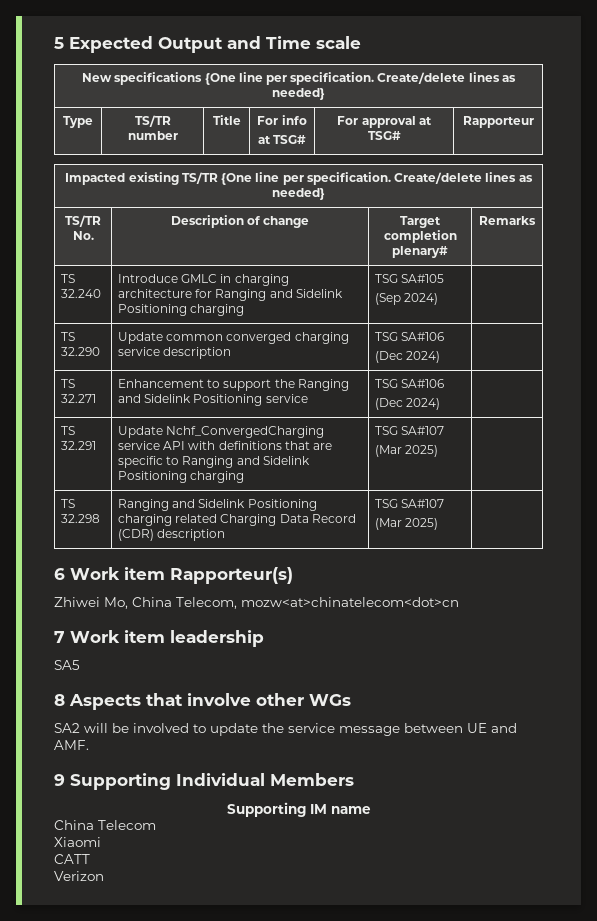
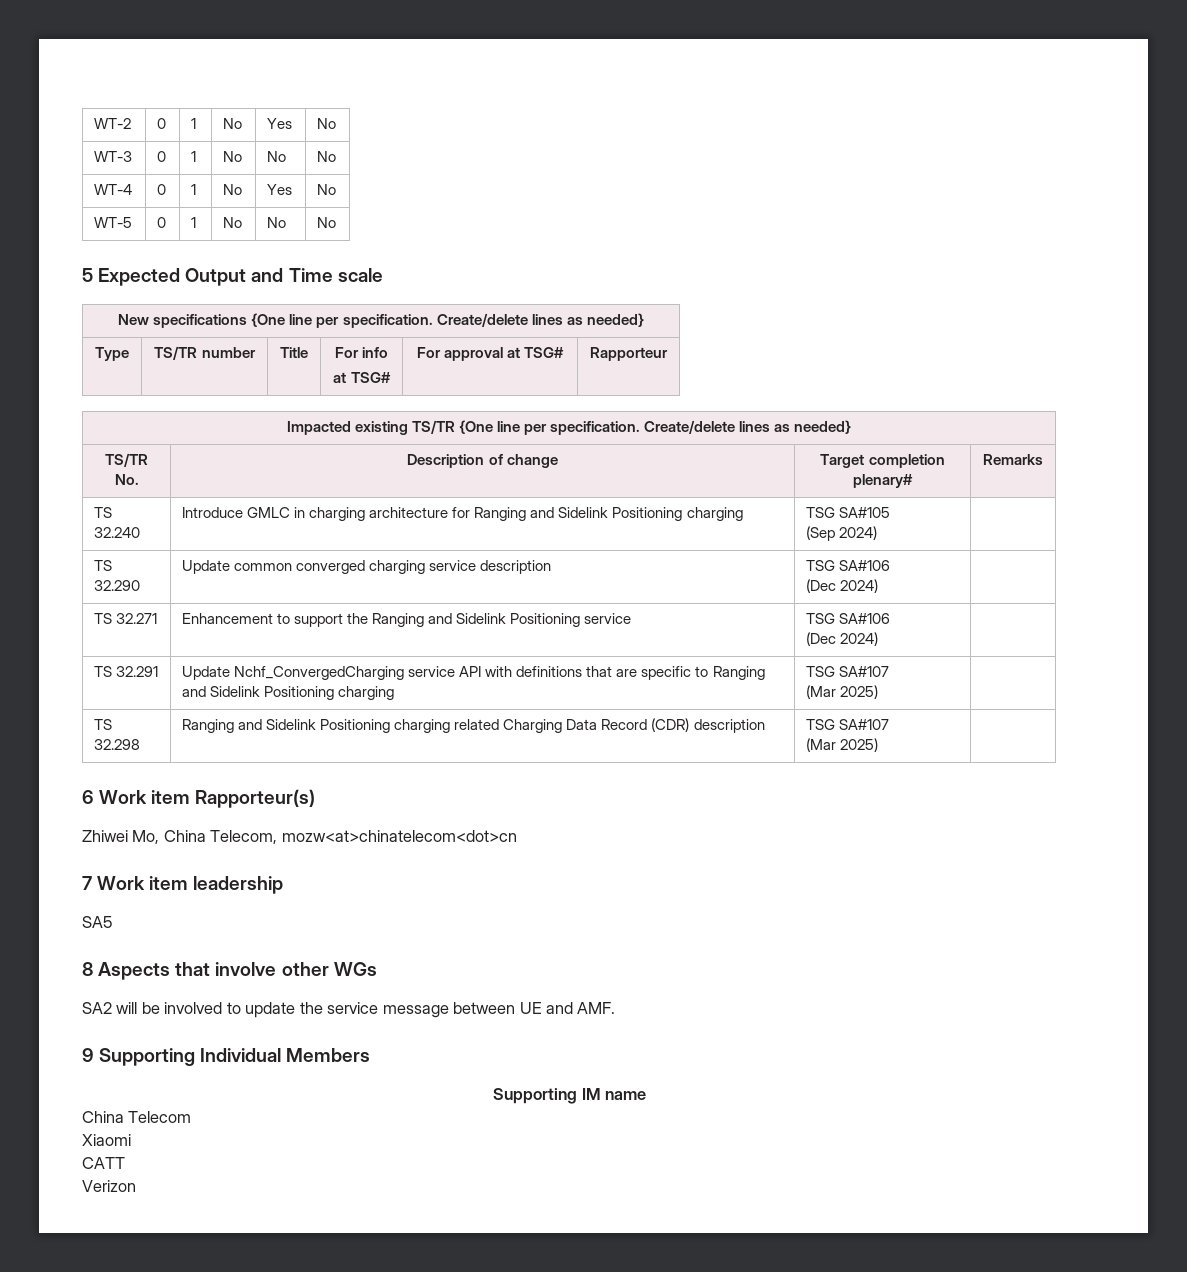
+ WT-2 | 0 | 1 | No | Yes | No
+ WT-3 | 0 | 1 | No | No | No
+ WT-4 | 0 | 1 | No | Yes | No
+ WT-5 | 0 | 1 | No | No | No

